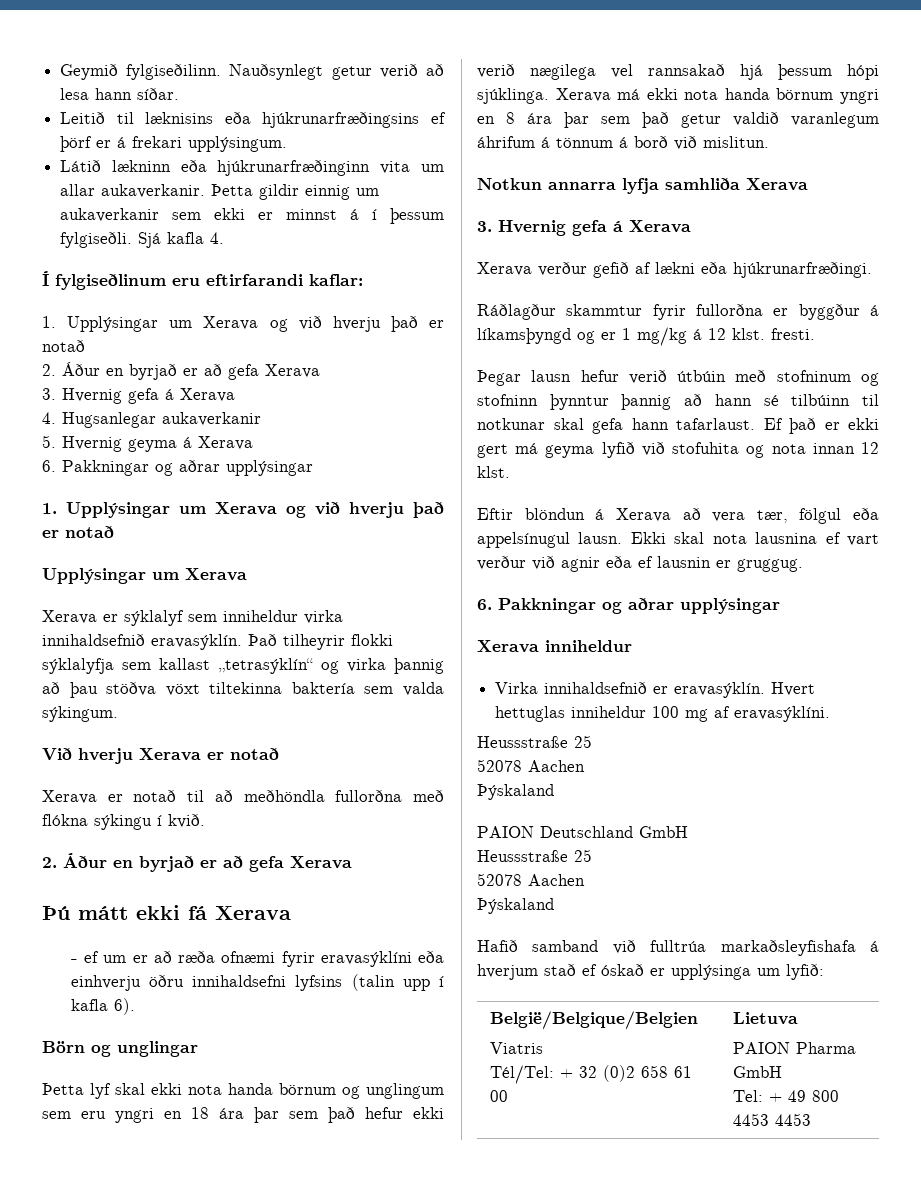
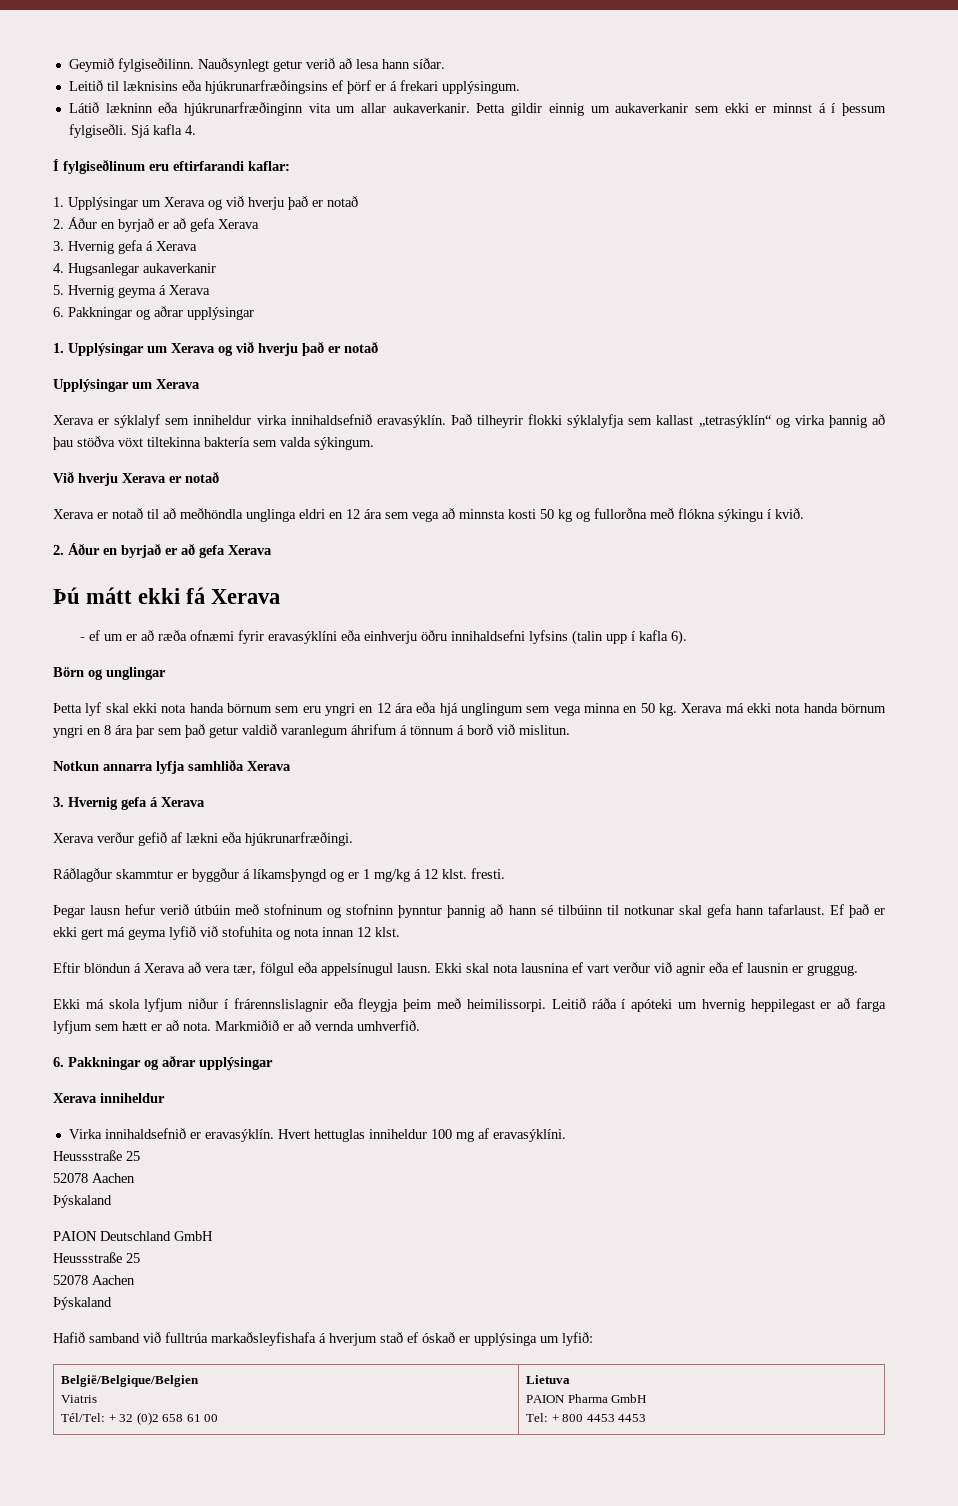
- Xerava er notað til að meðhöndla fullorðna með flókna sýkingu í kvið.
+ Xerava er notað til að meðhöndla unglinga eldri en 12 ára sem vega að minnsta kosti 50 kg og fullorðna með flókna sýkingu í kvið.
- Þetta lyf skal ekki nota handa börnum og unglingum sem eru yngri en 18 ára þar sem það hefur ekki verið nægilega vel rannsakað hjá þessum hópi sjúklinga.
+ Þetta lyf skal ekki nota handa börnum sem eru yngri en 12 ára eða hjá unglingum sem vega minna en 50 kg.
- Ráðlagður skammtur fyrir fullorðna er byggður á líkamsþyngd og er 1 mg/kg á 12 klst. fresti.
+ Ráðlagður skammtur er byggður á líkamsþyngd og er 1 mg/kg á 12 klst. fresti.
+ Ekki má skola lyfjum niður í frárennslislagnir eða fleygja þeim með heimilissorpi. Leitið ráða í apóteki um hvernig heppilegast er að farga lyfjum sem hætt er að nota. Markmiðið er að vernda umhverfið.
  België/Belgique/Belgien
  Viatris
  Tél/Tel: + 32 (0)2 658 61 00 | Lietuva
  PAION Pharma GmbH
- Tel: + 49 800 4453 4453
+ Tel: + 800 4453 4453

